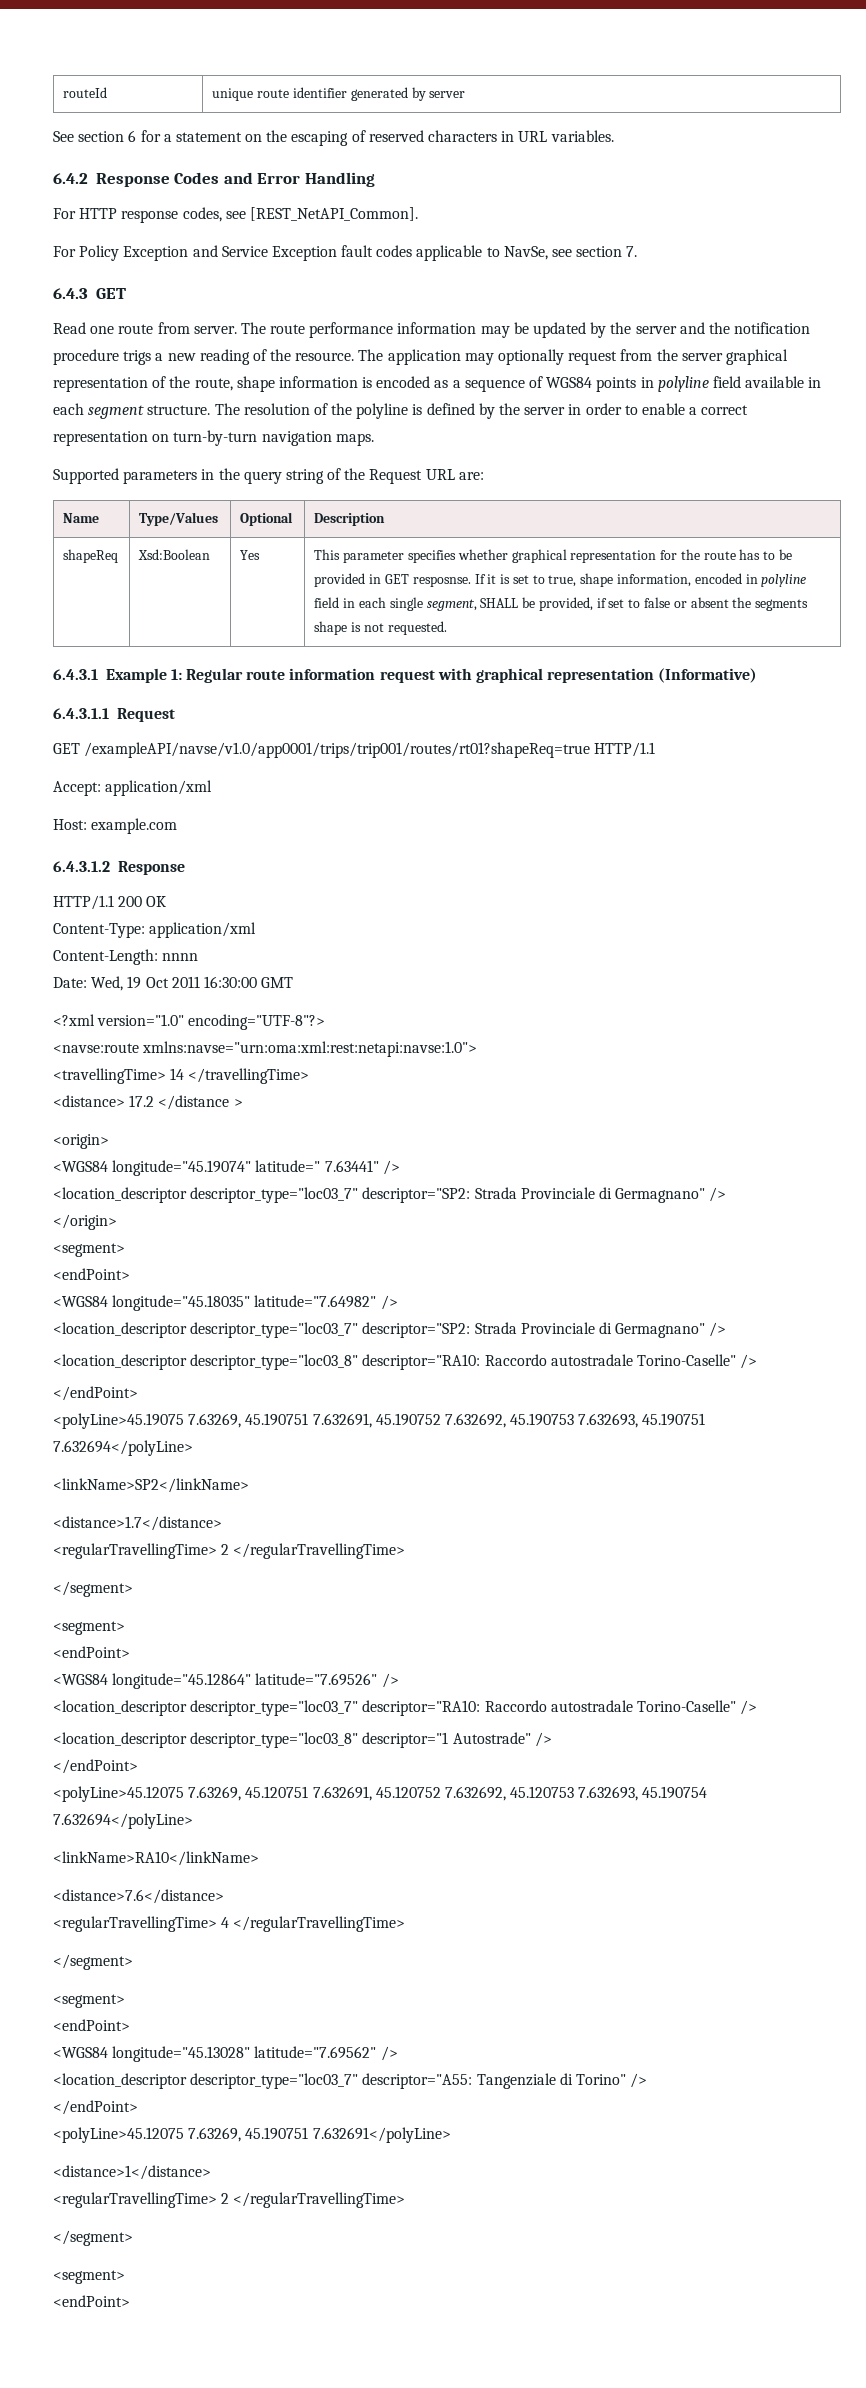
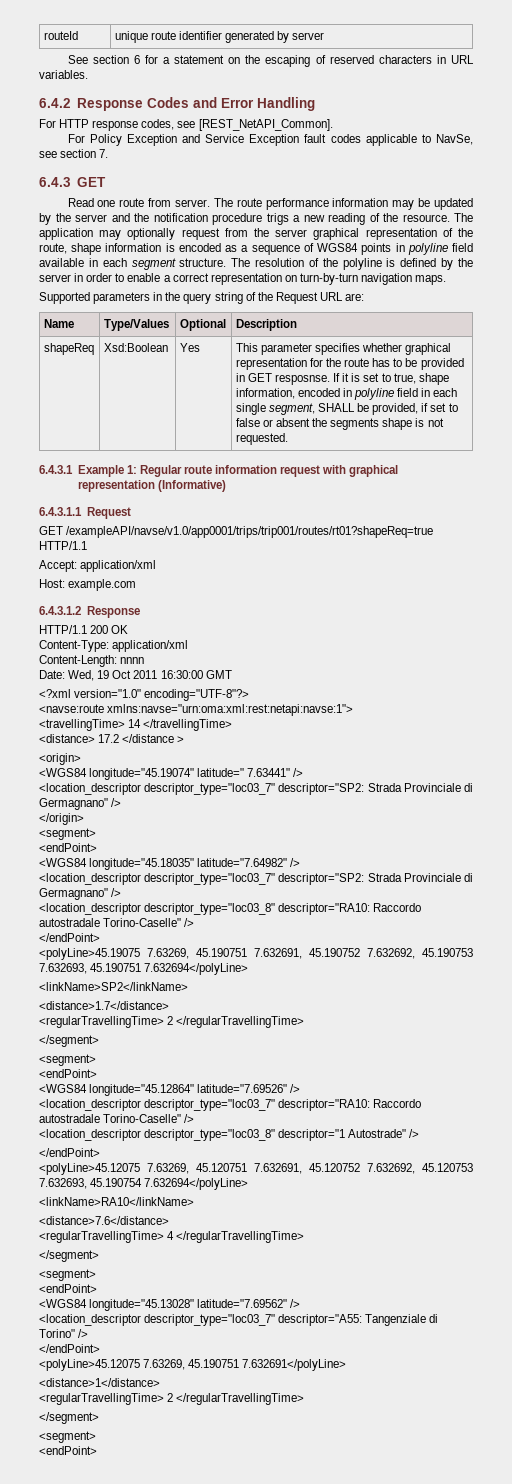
- <navse:route xmlns:navse="urn:oma:xml:rest:netapi:navse:1.0">
+ <navse:route xmlns:navse="urn:oma:xml:rest:netapi:navse:1">

